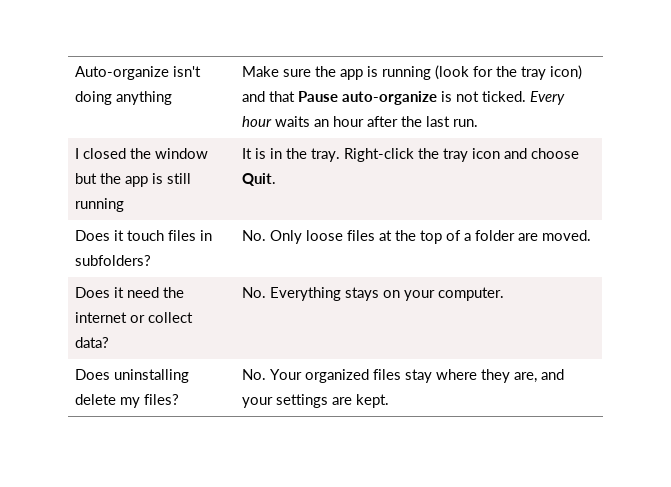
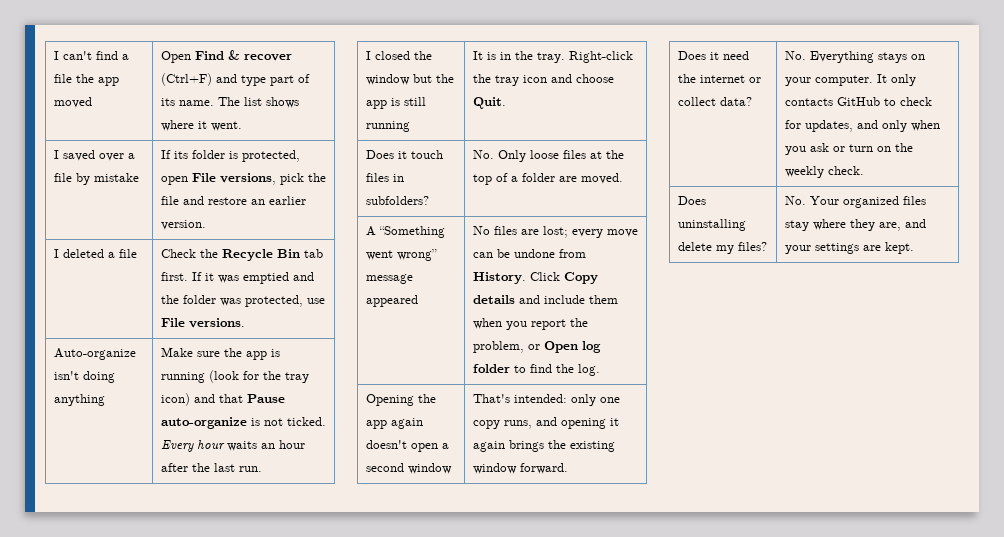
+ I can't find a file the app moved | Open Find & recover (Ctrl+F) and type part of its name. The list shows where it went.
+ I saved over a file by mistake | If its folder is protected, open File versions, pick the file and restore an earlier version.
+ I deleted a file | Check the Recycle Bin tab first. If it was emptied and the folder was protected, use File versions.
+ A “Something went wrong” message appeared | No files are lost; every move can be undone from History. Click Copy details and include them when you report the problem, or Open log folder to find the log.
+ Opening the app again doesn't open a second window | That's intended: only one copy runs, and opening it again brings the existing window forward.
- Does it need the internet or collect data? | No. Everything stays on your computer.
+ Does it need the internet or collect data? | No. Everything stays on your computer. It only contacts GitHub to check for updates, and only when you ask or turn on the weekly check.

